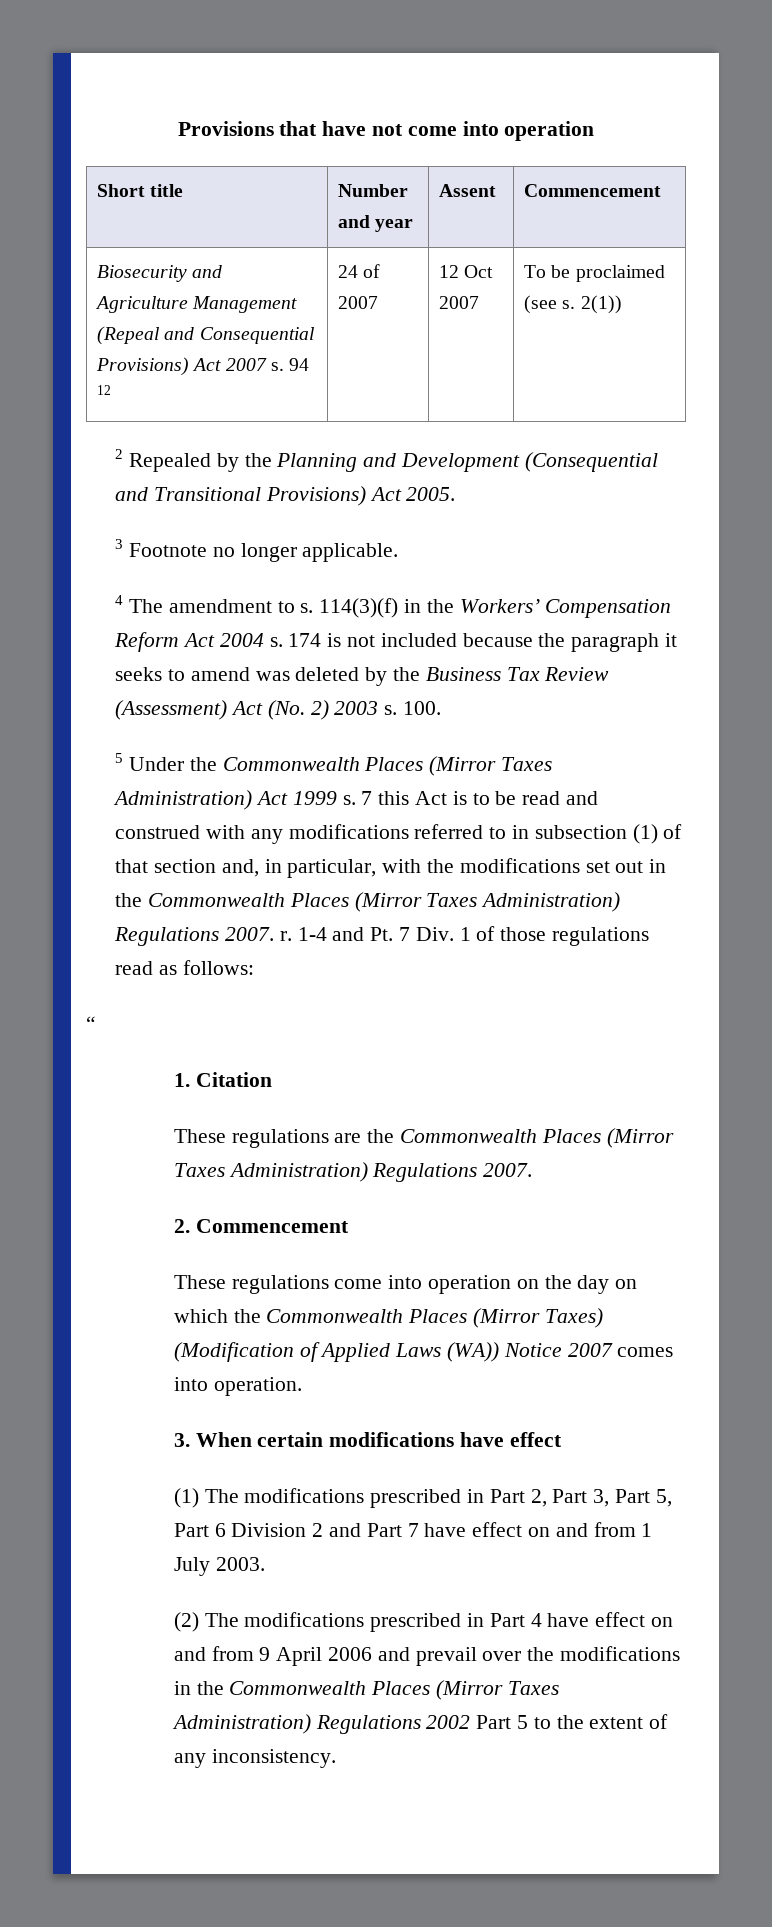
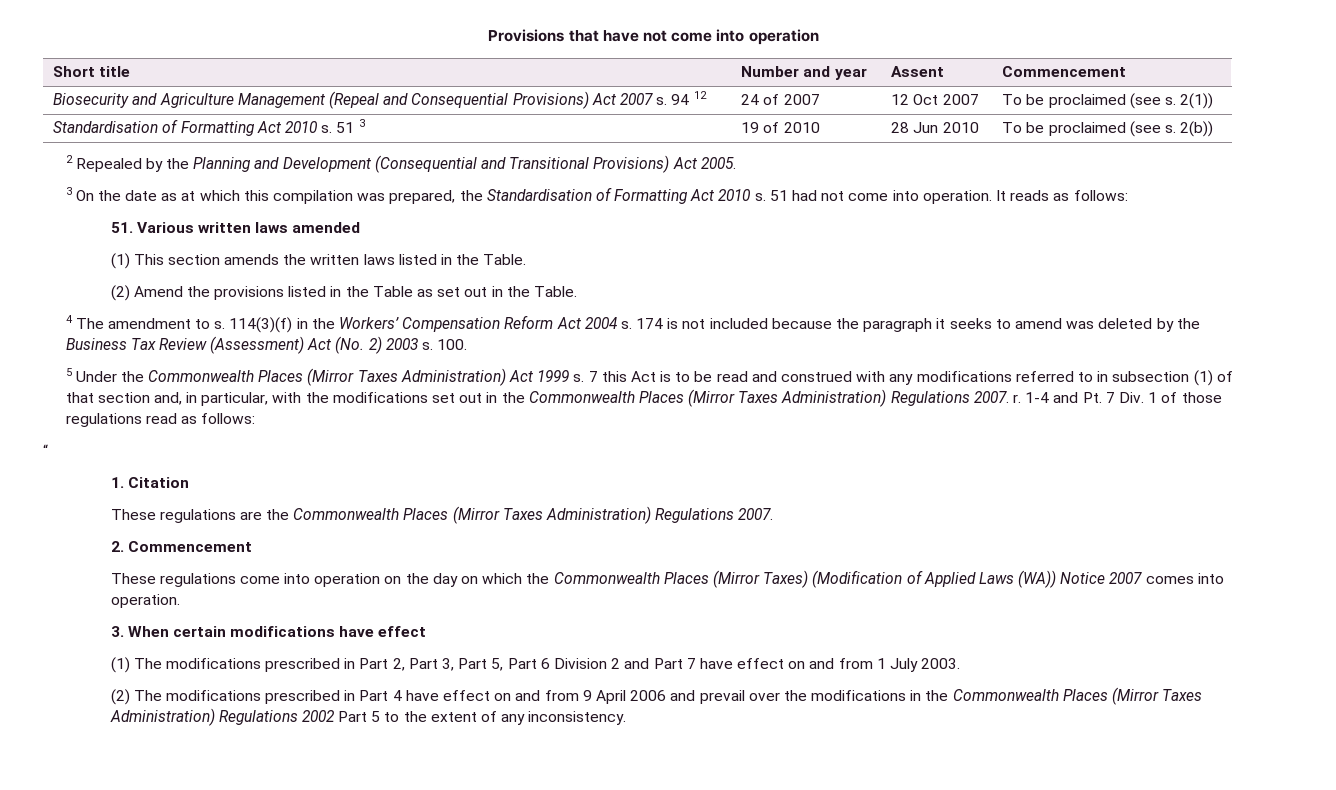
+ Standardisation of Formatting Act 2010 s. 51 3 | 19 of 2010 | 28 Jun 2010 | To be proclaimed (see s. 2(b))
- 3 Footnote no longer applicable.
+ 3 On the date as at which this compilation was prepared, the Standardisation of Formatting Act 2010 s. 51 had not come into operation. It reads as follows:
+ 51. Various written laws amended
+ (1) This section amends the written laws listed in the Table.
+ (2) Amend the provisions listed in the Table as set out in the Table.

